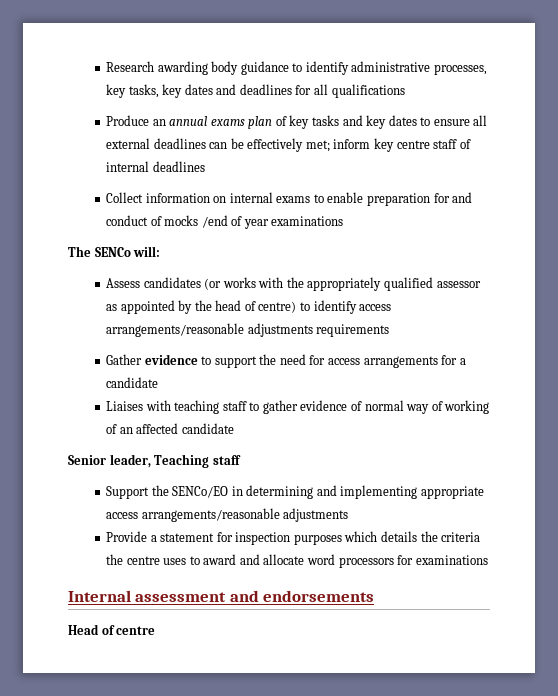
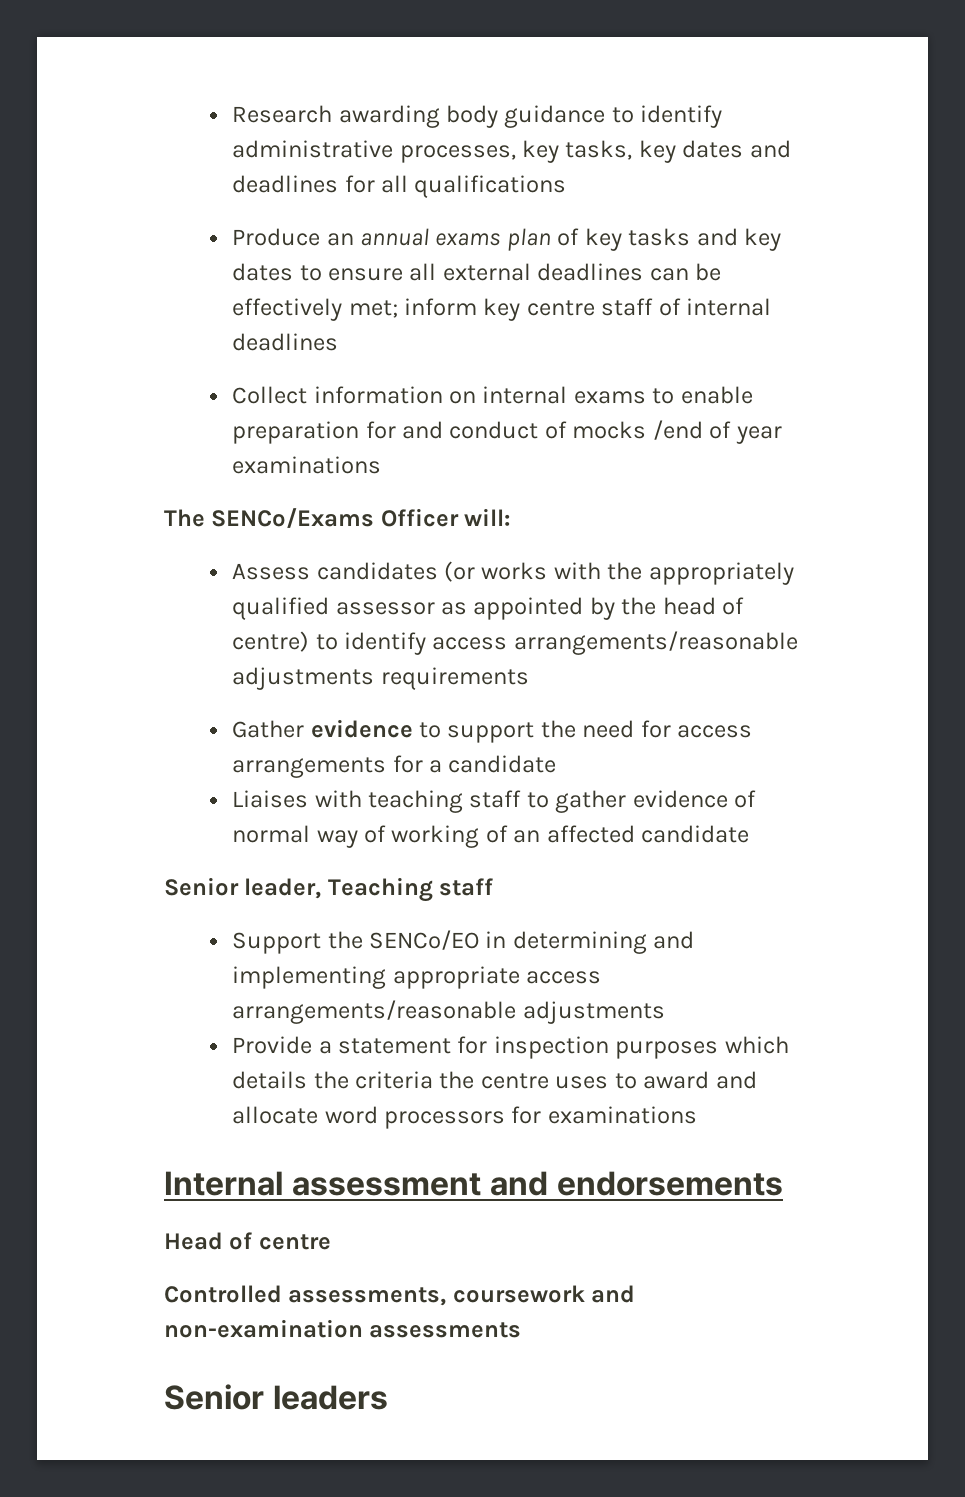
- The SENCo will:
+ The SENCo/Exams Officer will:
+ Controlled assessments, coursework and non-examination assessments
+ Senior leaders

